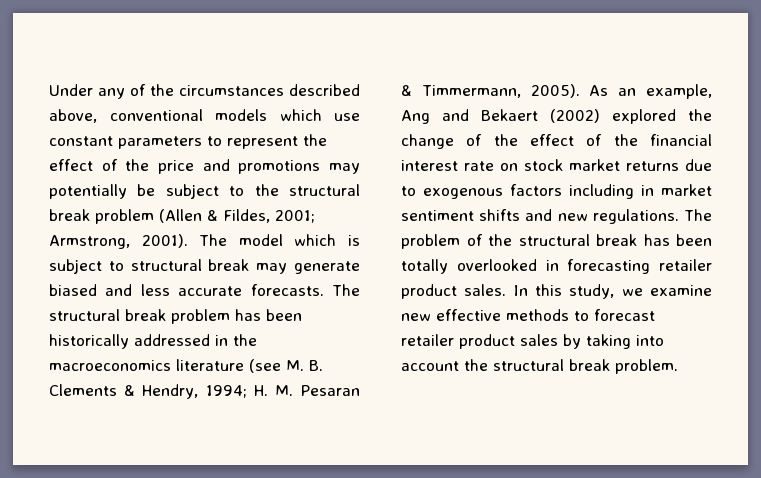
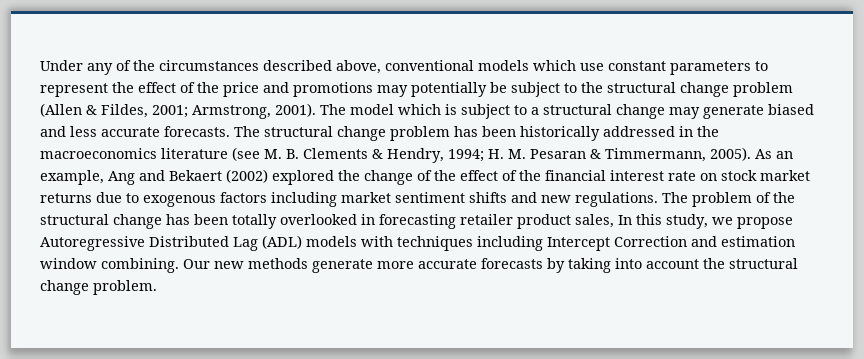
- Under any of the circumstances described above, conventional models which use constant parameters to represent the effect of the price and promotions may potentially be subject to the structural break problem (Allen & Fildes, 2001; Armstrong, 2001).
+ Under any of the circumstances described above, conventional models which use constant parameters to represent the effect of the price and promotions may potentially be subject to the structural change problem (Allen & Fildes, 2001; Armstrong, 2001).
- The model which is subject to structural break may generate biased and less accurate forecasts.
+ The model which is subject to a structural change may generate biased and less accurate forecasts.
- The structural break problem has been historically addressed in the macroeconomics literature (see M. B. Clements & Hendry, 1994; H. M. Pesaran & Timmermann, 2005).
+ The structural change problem has been historically addressed in the macroeconomics literature (see M. B. Clements & Hendry, 1994; H. M. Pesaran & Timmermann, 2005).
- As an example, Ang and Bekaert (2002) explored the change of the effect of the financial interest rate on stock market returns due to exogenous factors including in market sentiment shifts and new regulations.
+ As an example, Ang and Bekaert (2002) explored the change of the effect of the financial interest rate on stock market returns due to exogenous factors including market sentiment shifts and new regulations.
- The problem of the structural break has been totally overlooked in forecasting retailer product sales. In this study, we examine new effective methods to forecast retailer product sales by taking into account the structural break problem.
+ The problem of the structural change has been totally overlooked in forecasting retailer product sales, In this study, we propose Autoregressive Distributed Lag (ADL) models with techniques including Intercept Correction and estimation window combining. Our new methods generate more accurate forecasts by taking into account the structural change problem.

